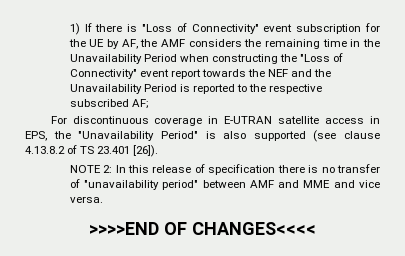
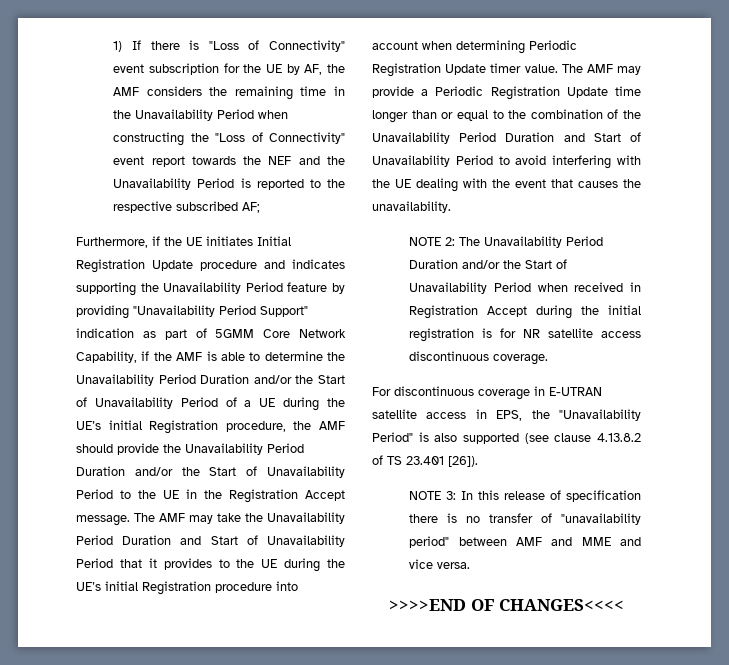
+ Furthermore, if the UE initiates Initial Registration Update procedure and indicates supporting the Unavailability Period feature by providing "Unavailability Period Support" indication as part of 5GMM Core Network Capability, if the AMF is able to determine the Unavailability Period Duration and/or the Start of Unavailability Period of a UE during the UE’s initial Registration procedure, the AMF should provide the Unavailability Period Duration and/or the Start of Unavailability Period to the UE in the Registration Accept message. The AMF may take the Unavailability Period Duration and Start of Unavailability Period that it provides to the UE during the UE’s initial Registration procedure into account when determining Periodic Registration Update timer value. The AMF may provide a Periodic Registration Update time longer than or equal to the combination of the Unavailability Period Duration and Start of Unavailability Period to avoid interfering with the UE dealing with the event that causes the unavailability.
+ NOTE 2: The Unavailability Period Duration and/or the Start of Unavailability Period when received in Registration Accept during the initial registration is for NR satellite access discontinuous coverage.
- NOTE 2: In this release of specification there is no transfer of "unavailability period" between AMF and MME and vice versa.
+ NOTE 3: In this release of specification there is no transfer of "unavailability period" between AMF and MME and vice versa.

